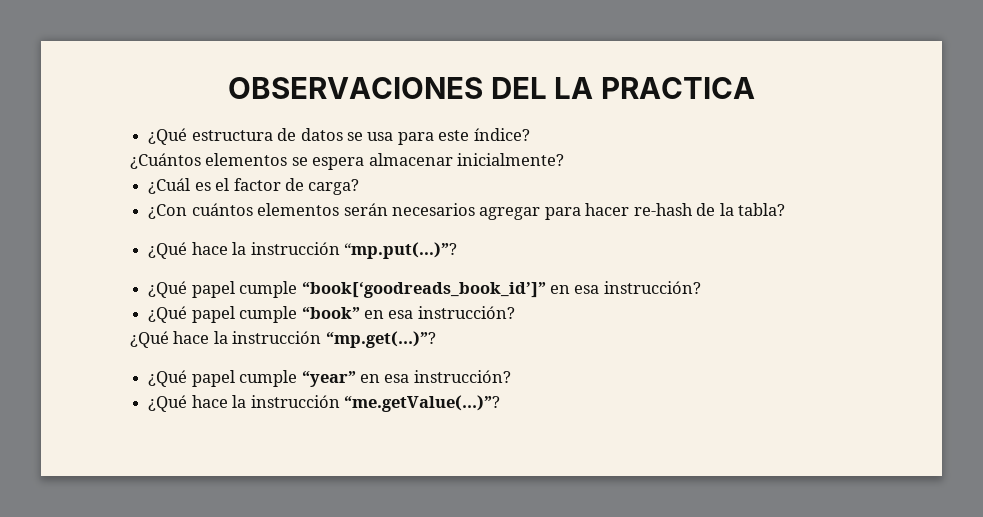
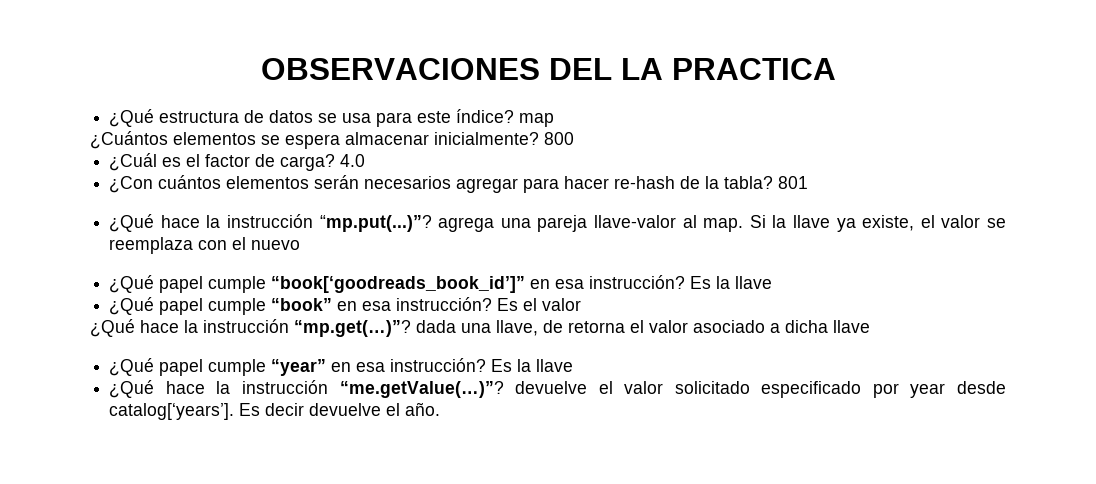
- ¿Qué estructura de datos se usa para este índice?
+ ¿Qué estructura de datos se usa para este índice? map
+ 800
+ 4.0
+ 801
- ¿Qué hace la instrucción “mp.put(...)”?
+ ¿Qué hace la instrucción “mp.put(...)”? agrega una pareja llave-valor al map. Si la llave ya existe, el valor se reemplaza con el nuevo
- ¿Qué papel cumple “book[‘goodreads_book_id’]” en esa instrucción?
+ ¿Qué papel cumple “book[‘goodreads_book_id’]” en esa instrucción? Es la llave
+ Es el valor
- ¿Qué hace la instrucción “mp.get(…)”?
+ ¿Qué hace la instrucción “mp.get(…)”? dada una llave, de retorna el valor asociado a dicha llave
- ¿Qué papel cumple “year” en esa instrucción?
+ ¿Qué papel cumple “year” en esa instrucción? Es la llave
- ¿Qué hace la instrucción “me.getValue(…)”?
+ ¿Qué hace la instrucción “me.getValue(…)”? devuelve el valor solicitado especificado por year desde catalog[‘years’]. Es decir devuelve el año.

